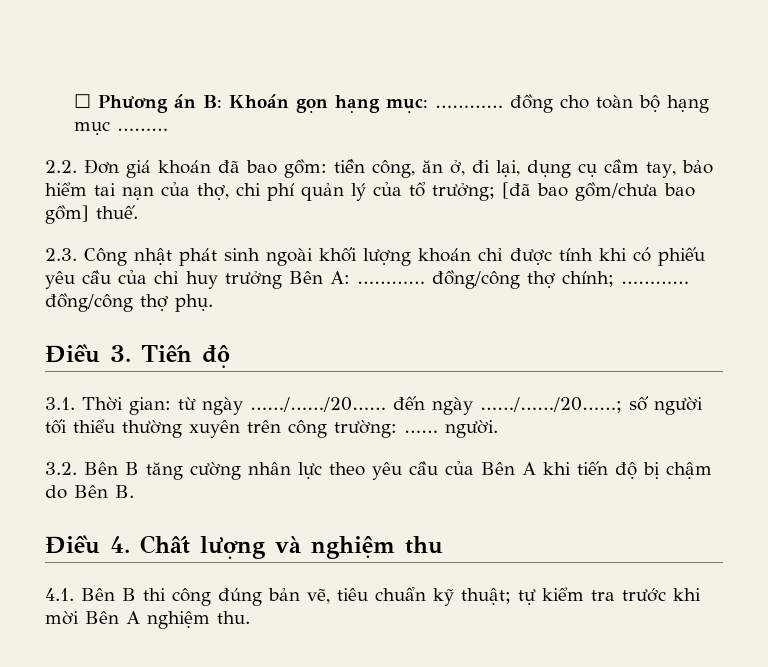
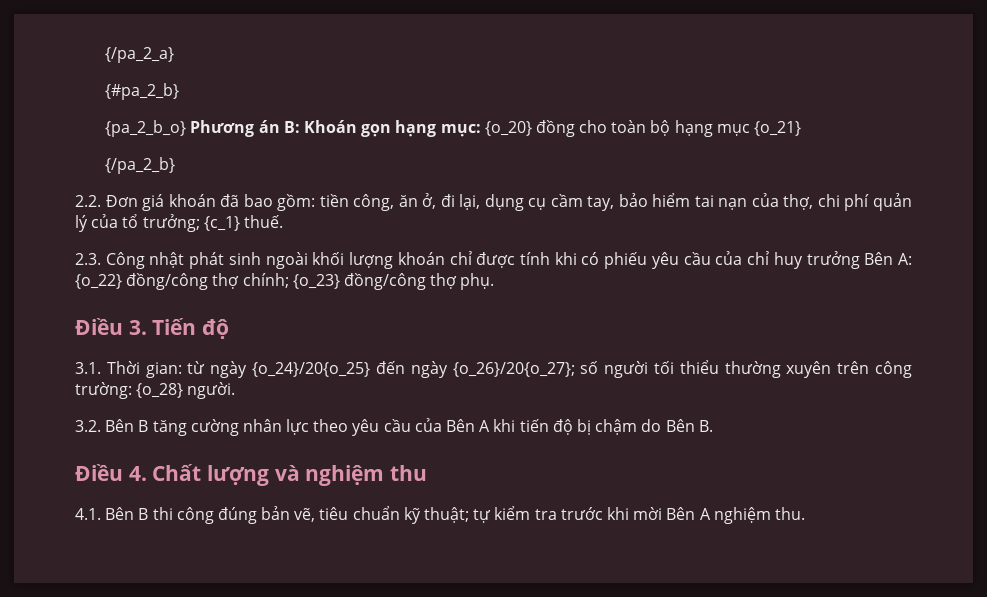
- ☐ Phương án B: Khoán gọn hạng mục: ………… đồng cho toàn bộ hạng mục ………
+ {/pa_2_a}
+ {#pa_2_b}
+ {pa_2_b_o} Phương án B: Khoán gọn hạng mục: {o_20} đồng cho toàn bộ hạng mục {o_21}
+ {/pa_2_b}
- 2.2. Đơn giá khoán đã bao gồm: tiền công, ăn ở, đi lại, dụng cụ cầm tay, bảo hiểm tai nạn của thợ, chi phí quản lý của tổ trưởng; [đã bao gồm/chưa bao gồm] thuế.
+ 2.2. Đơn giá khoán đã bao gồm: tiền công, ăn ở, đi lại, dụng cụ cầm tay, bảo hiểm tai nạn của thợ, chi phí quản lý của tổ trưởng; {c_1} thuế.
- 2.3. Công nhật phát sinh ngoài khối lượng khoán chỉ được tính khi có phiếu yêu cầu của chỉ huy trưởng Bên A: ………… đồng/công thợ chính; ………… đồng/công thợ phụ.
+ 2.3. Công nhật phát sinh ngoài khối lượng khoán chỉ được tính khi có phiếu yêu cầu của chỉ huy trưởng Bên A: {o_22} đồng/công thợ chính; {o_23} đồng/công thợ phụ.
- 3.1. Thời gian: từ ngày ……/……/20…… đến ngày ……/……/20……; số người tối thiểu thường xuyên trên công trường: …… người.
+ 3.1. Thời gian: từ ngày {o_24}/20{o_25} đến ngày {o_26}/20{o_27}; số người tối thiểu thường xuyên trên công trường: {o_28} người.

